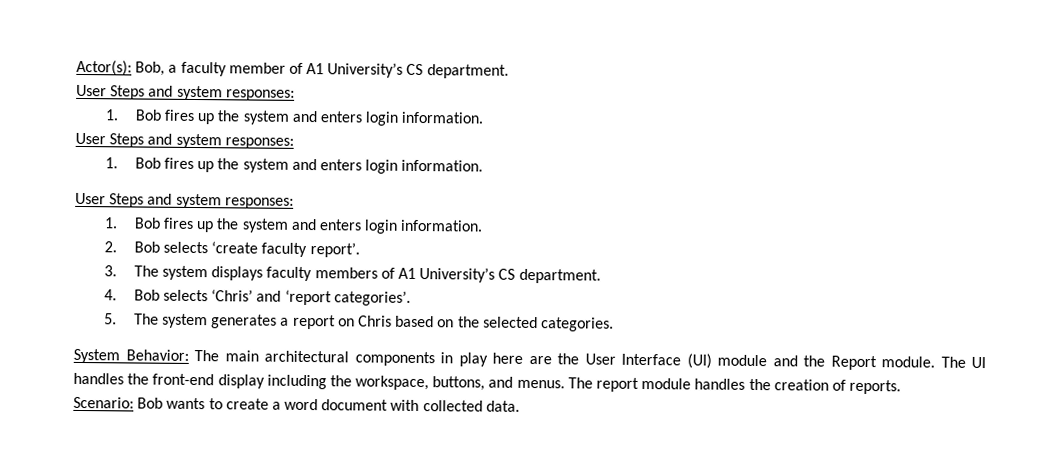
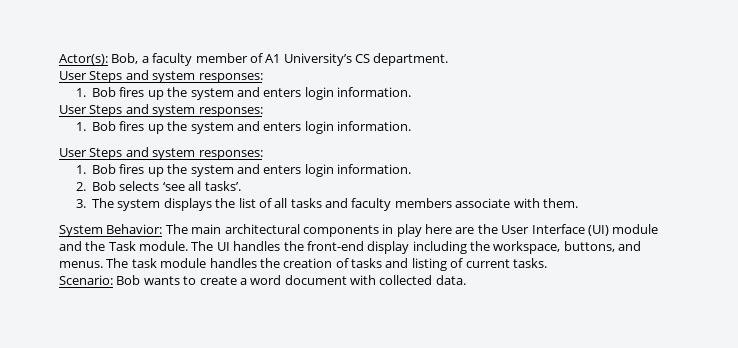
- 2. Bob selects ‘create faculty report’.
+ 2. Bob selects ‘see all tasks’.
- 3. The system displays faculty members of A1 University’s CS department.
- 4. Bob selects ‘Chris’ and ‘report categories’.
- 5. The system generates a report on Chris based on the selected categories.
+ 3. The system displays the list of all tasks and faculty members associate with them.
- System Behavior: The main architectural components in play here are the User Interface (UI) module and the Report module.
+ System Behavior: The main architectural components in play here are the User Interface (UI) module and the Task module.
- The report module handles the creation of reports.
+ The task module handles the creation of tasks and listing of current tasks.

